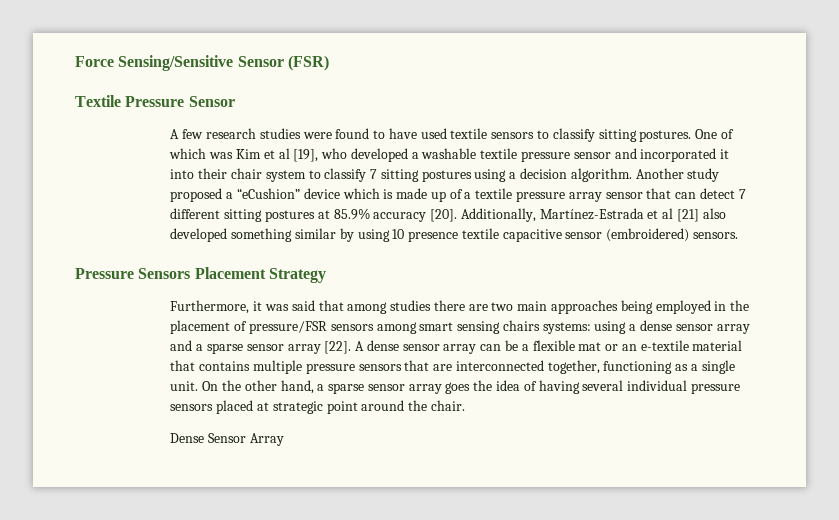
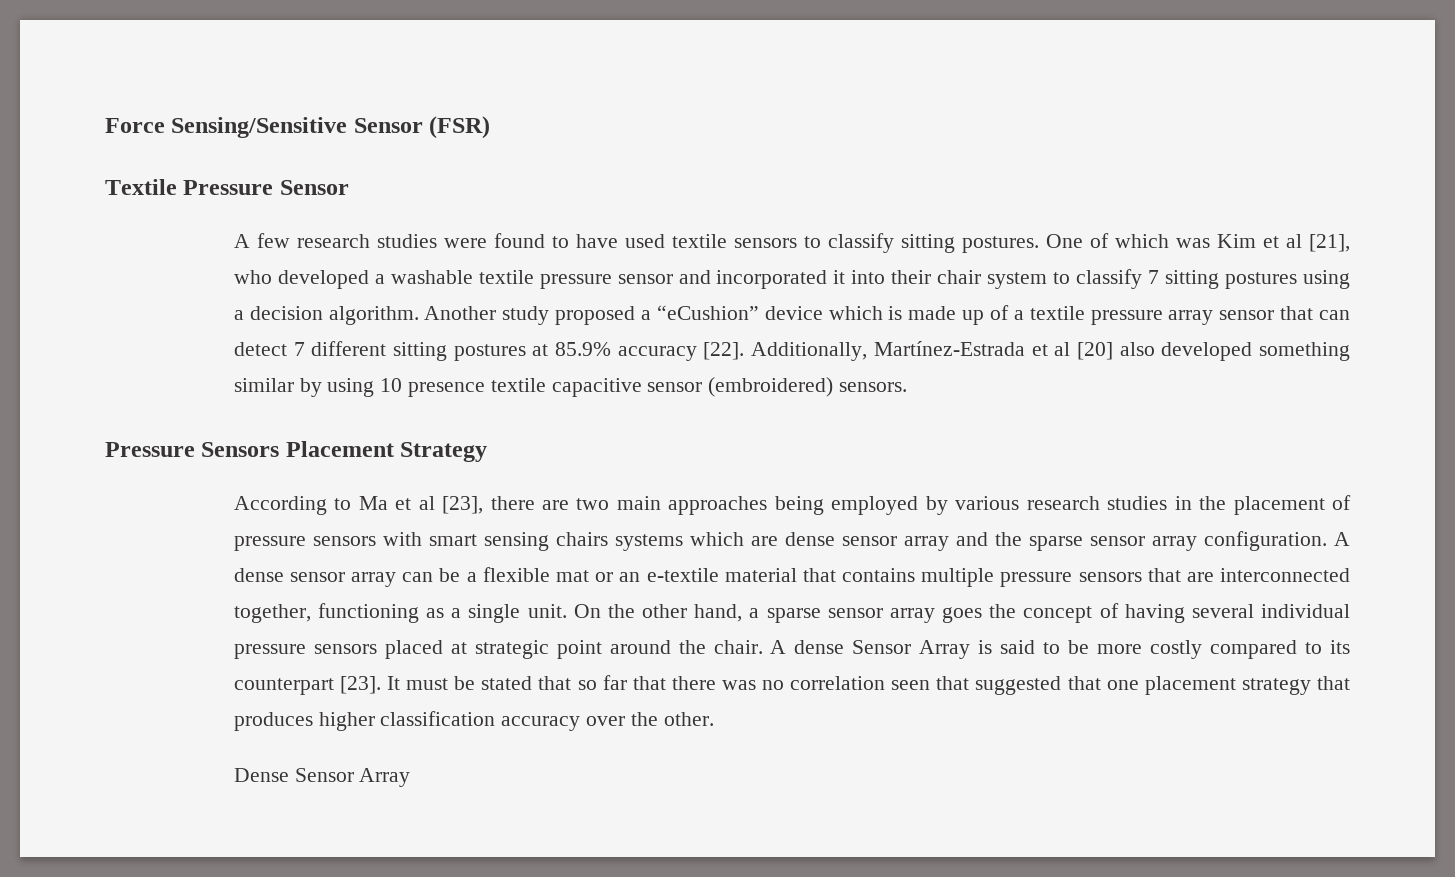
- One of which was Kim et al [19], who developed a washable textile pressure sensor and incorporated it into their chair system to classify 7 sitting postures using a decision algorithm.
+ One of which was Kim et al [21], who developed a washable textile pressure sensor and incorporated it into their chair system to classify 7 sitting postures using a decision algorithm.
- Another study proposed a “eCushion” device which is made up of a textile pressure array sensor that can detect 7 different sitting postures at 85.9% accuracy [20].
+ Another study proposed a “eCushion” device which is made up of a textile pressure array sensor that can detect 7 different sitting postures at 85.9% accuracy [22].
- Additionally, Martínez-Estrada et al [21] also developed something similar by using 10 presence textile capacitive sensor (embroidered) sensors.
+ Additionally, Martínez-Estrada et al [20] also developed something similar by using 10 presence textile capacitive sensor (embroidered) sensors.
- Furthermore, it was said that among studies there are two main approaches being employed in the placement of pressure/FSR sensors among smart sensing chairs systems: using a dense sensor array and a sparse sensor array [22].
+ According to Ma et al [23], there are two main approaches being employed by various research studies in the placement of pressure sensors with smart sensing chairs systems which are dense sensor array and the sparse sensor array configuration.
- On the other hand, a sparse sensor array goes the idea of having several individual pressure sensors placed at strategic point around the chair.
+ On the other hand, a sparse sensor array goes the concept of having several individual pressure sensors placed at strategic point around the chair. A dense Sensor Array is said to be more costly compared to its counterpart [23]. It must be stated that so far that there was no correlation seen that suggested that one placement strategy that produces higher classification accuracy over the other.

